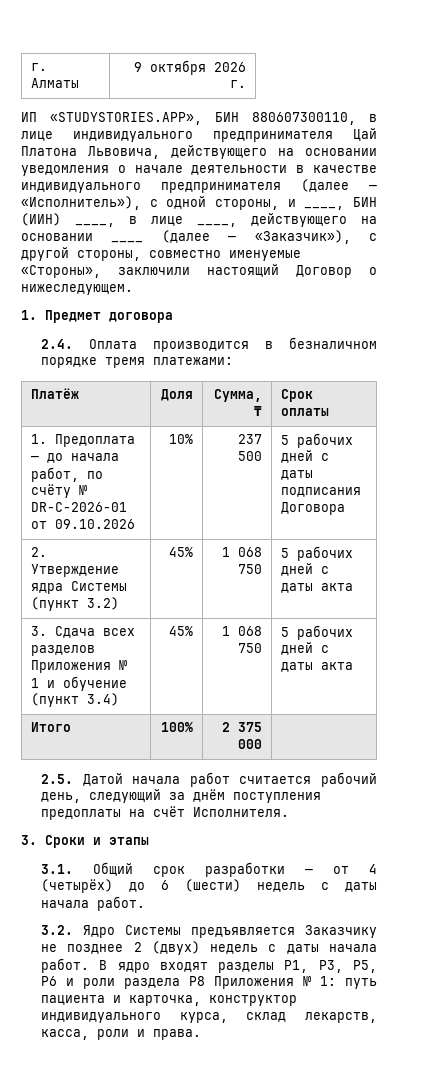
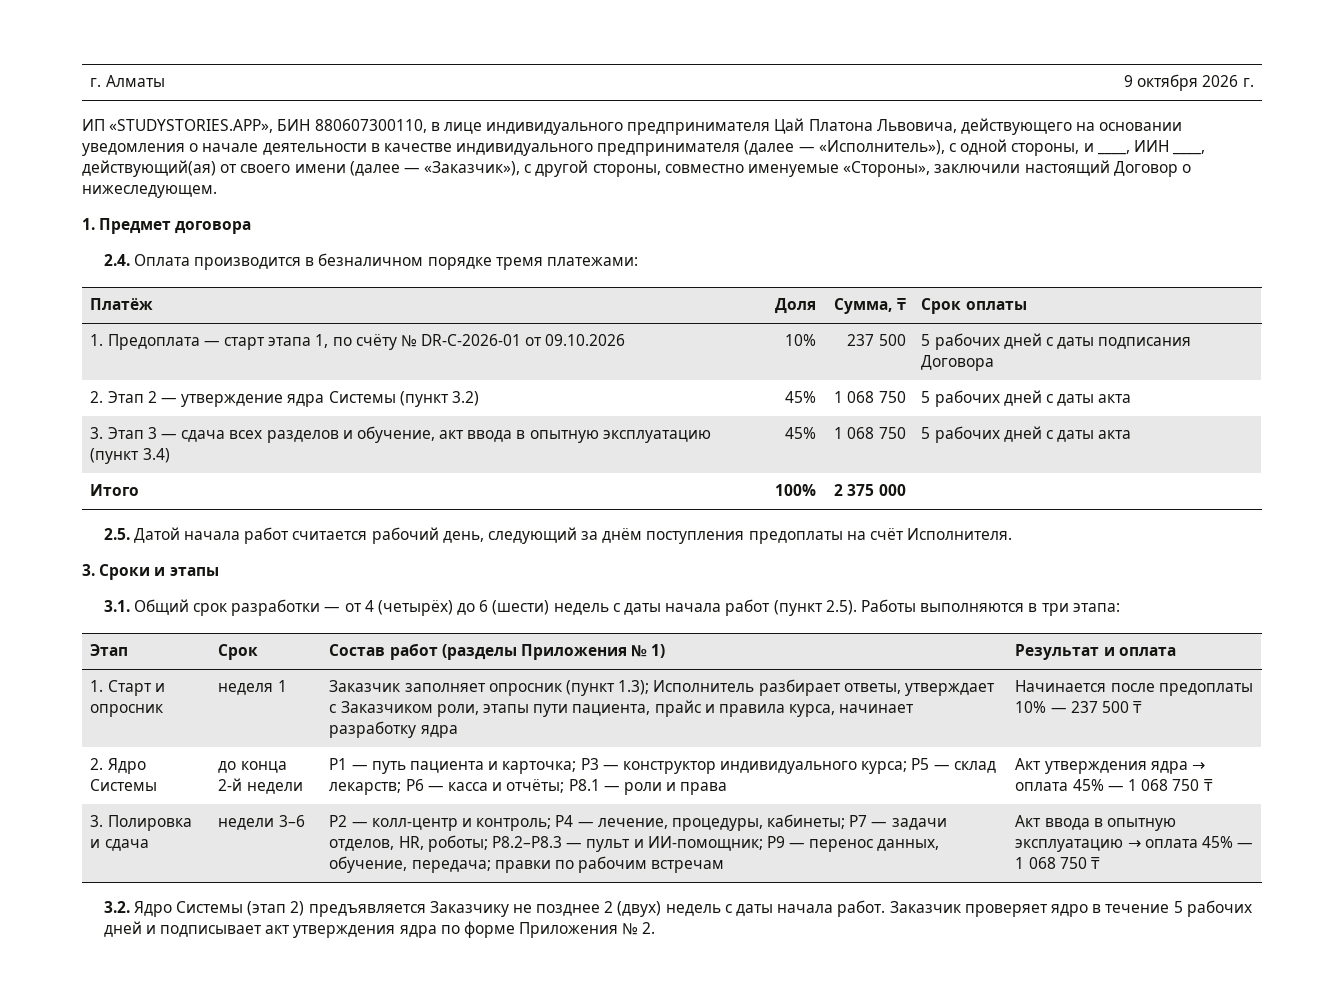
- ИП «STUDYSTORIES.APP», БИН 880607300110, в лице индивидуального предпринимателя Цай Платона Львовича, действующего на основании уведомления о начале деятельности в качестве индивидуального предпринимателя (далее — «Исполнитель»), с одной стороны, и ____, БИН (ИИН) ____, в лице ____, действующего на основании ____ (далее — «Заказчик»), с другой стороны, совместно именуемые «Стороны», заключили настоящий Договор о нижеследующем.
+ ИП «STUDYSTORIES.APP», БИН 880607300110, в лице индивидуального предпринимателя Цай Платона Львовича, действующего на основании уведомления о начале деятельности в качестве индивидуального предпринимателя (далее — «Исполнитель»), с одной стороны, и ____, ИИН ____, действующий(ая) от своего имени (далее — «Заказчик»), с другой стороны, совместно именуемые «Стороны», заключили настоящий Договор о нижеследующем.
- 1. Предоплата — до начала работ, по счёту № DR-С-2026-01 от 09.10.2026 | 10% | 237 500 | 5 рабочих дней с даты подписания Договора
+ 1. Предоплата — старт этапа 1, по счёту № DR-С-2026-01 от 09.10.2026 | 10% | 237 500 | 5 рабочих дней с даты подписания Договора
- 2. Утверждение ядра Системы (пункт 3.2) | 45% | 1 068 750 | 5 рабочих дней с даты акта
+ 2. Этап 2 — утверждение ядра Системы (пункт 3.2) | 45% | 1 068 750 | 5 рабочих дней с даты акта
- 3. Сдача всех разделов Приложения № 1 и обучение (пункт 3.4) | 45% | 1 068 750 | 5 рабочих дней с даты акта
+ 3. Этап 3 — сдача всех разделов и обучение, акт ввода в опытную эксплуатацию (пункт 3.4) | 45% | 1 068 750 | 5 рабочих дней с даты акта
- 3.1. Общий срок разработки — от 4 (четырёх) до 6 (шести) недель с даты начала работ.
+ 3.1. Общий срок разработки — от 4 (четырёх) до 6 (шести) недель с даты начала работ (пункт 2.5). Работы выполняются в три этапа:
+ Этап | Срок | Состав работ (разделы Приложения № 1) | Результат и оплата
+ 1. Старт и опросник | неделя 1 | Заказчик заполняет опросник (пункт 1.3); Исполнитель разбирает ответы, утверждает с Заказчиком роли, этапы пути пациента, прайс и правила курса, начинает разработку ядра | Начинается после предоплаты 10% — 237 500 ₸
+ 2. Ядро Системы | до конца 2-й недели | Р1 — путь пациента и карточка; Р3 — конструктор индивидуального курса; Р5 — склад лекарств; Р6 — касса и отчёты; Р8.1 — роли и права | Акт утверждения ядра → оплата 45% — 1 068 750 ₸
+ 3. Полировка и сдача | недели 3–6 | Р2 — колл-центр и контроль; Р4 — лечение, процедуры, кабинеты; Р7 — задачи отделов, HR, роботы; Р8.2–Р8.3 — пульт и ИИ-помощник; Р9 — перенос данных, обучение, передача; правки по рабочим встречам | Акт ввода в опытную эксплуатацию → оплата 45% — 1 068 750 ₸
- 3.2. Ядро Системы предъявляется Заказчику не позднее 2 (двух) недель с даты начала работ.
+ 3.2. Ядро Системы (этап 2) предъявляется Заказчику не позднее 2 (двух) недель с даты начала работ.
- В ядро входят разделы Р1, Р3, Р5, Р6 и роли раздела Р8 Приложения № 1: путь пациента и карточка, конструктор индивидуального курса, склад лекарств, касса, роли и права.
+ Заказчик проверяет ядро в течение 5 рабочих дней и подписывает акт утверждения ядра по форме Приложения № 2.

